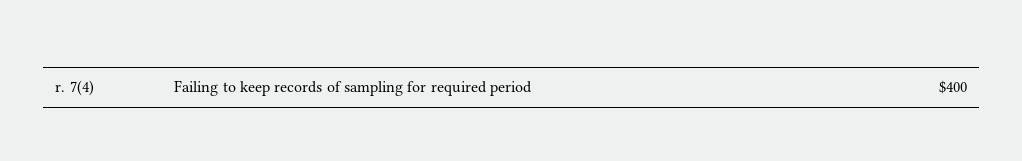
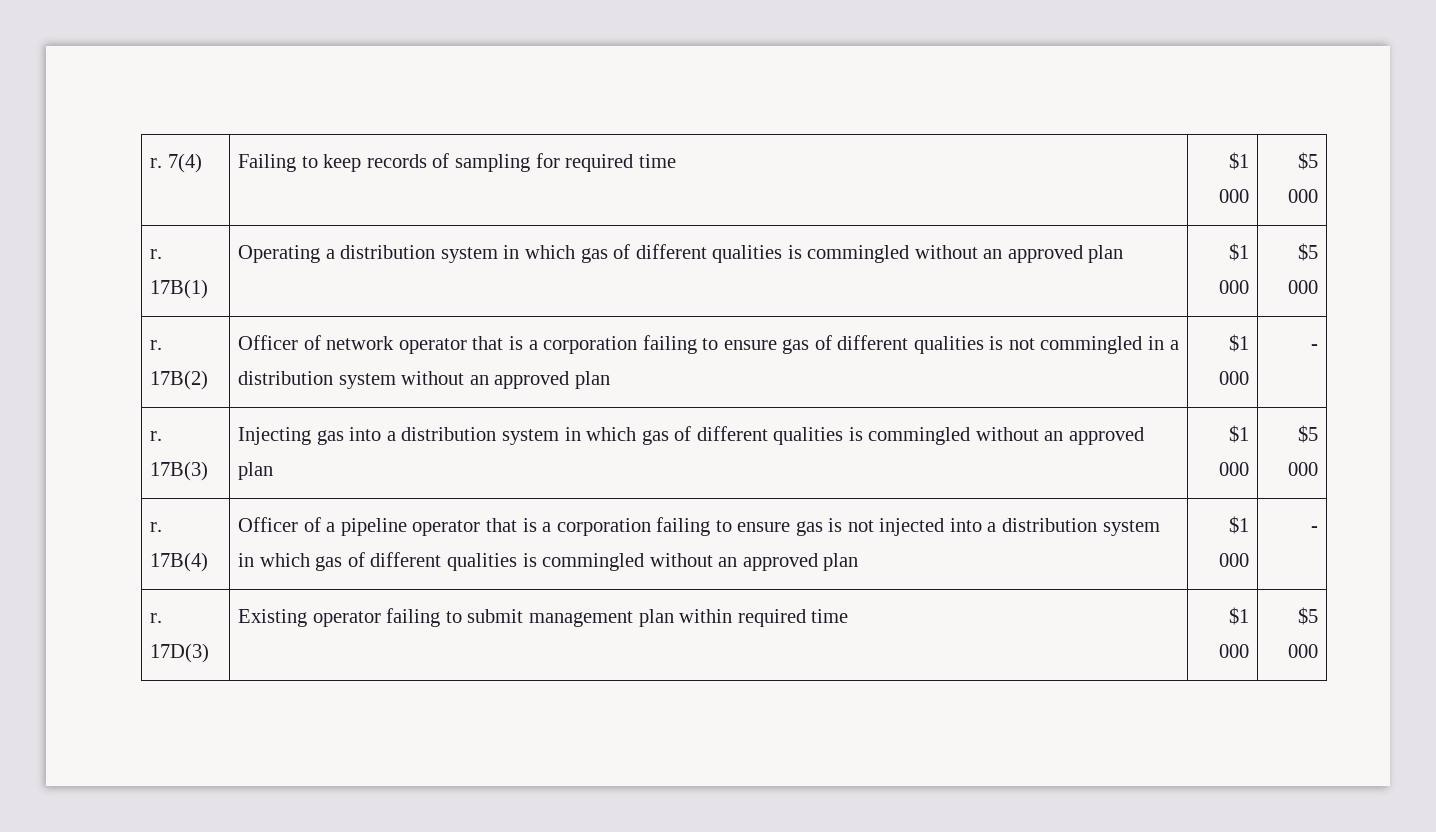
- r. 7(4) | Failing to keep records of sampling for required period | $400
+ r. 7(4) | Failing to keep records of sampling for required time | $1 000 | $5 000
+ r. 17B(1) | Operating a distribution system in which gas of different qualities is commingled without an approved plan | $1 000 | $5 000
+ r. 17B(2) | Officer of network operator that is a corporation failing to ensure gas of different qualities is not commingled in a distribution system without an approved plan | $1 000 | -
+ r. 17B(3) | Injecting gas into a distribution system in which gas of different qualities is commingled without an approved plan | $1 000 | $5 000
+ r. 17B(4) | Officer of a pipeline operator that is a corporation failing to ensure gas is not injected into a distribution system in which gas of different qualities is commingled without an approved plan | $1 000 | -
+ r. 17D(3) | Existing operator failing to submit management plan within required time | $1 000 | $5 000

